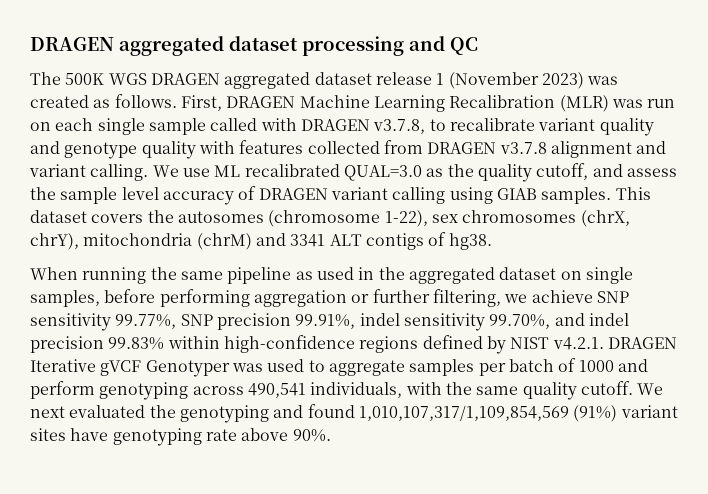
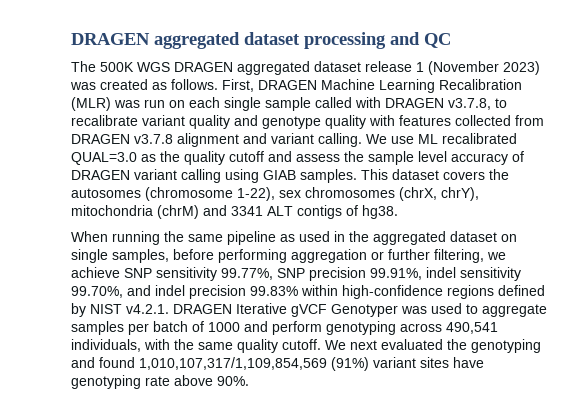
- We use ML recalibrated QUAL=3.0 as the quality cutoff, and assess the sample level accuracy of DRAGEN variant calling using GIAB samples.
+ We use ML recalibrated QUAL=3.0 as the quality cutoff and assess the sample level accuracy of DRAGEN variant calling using GIAB samples.

